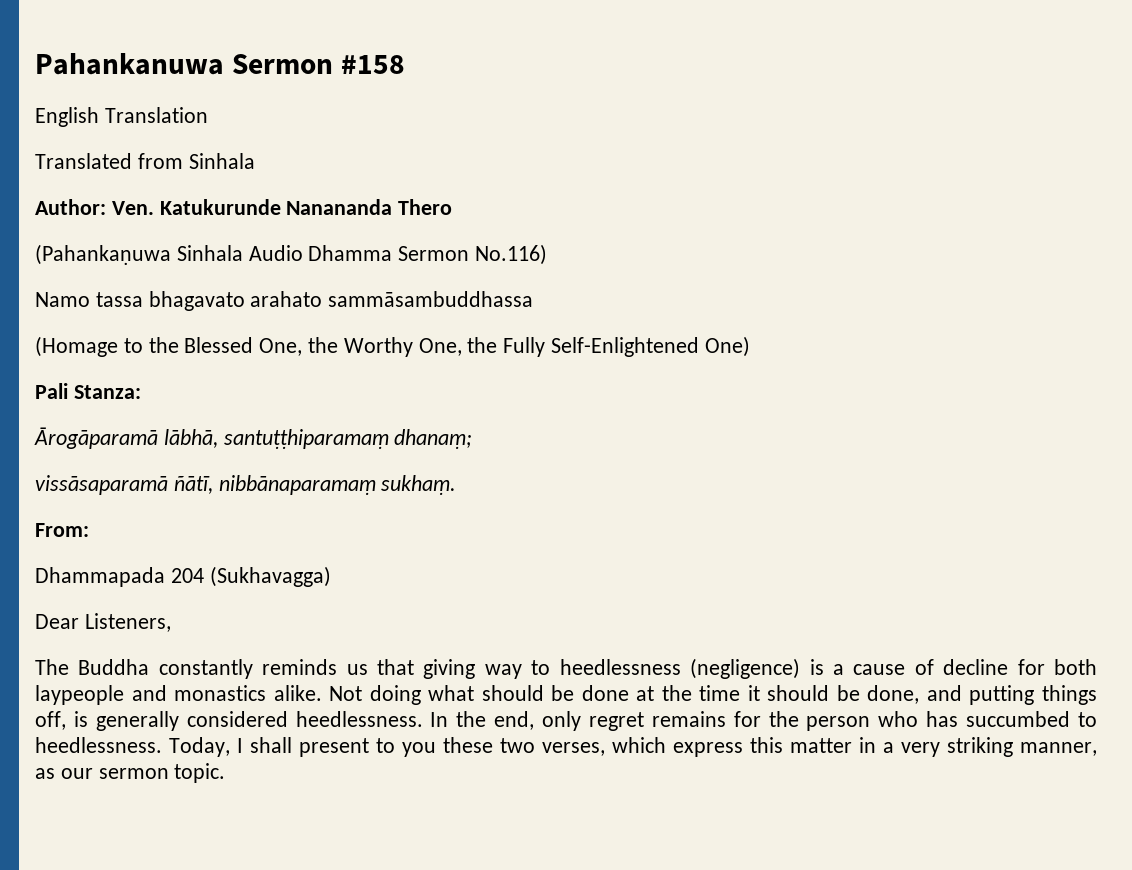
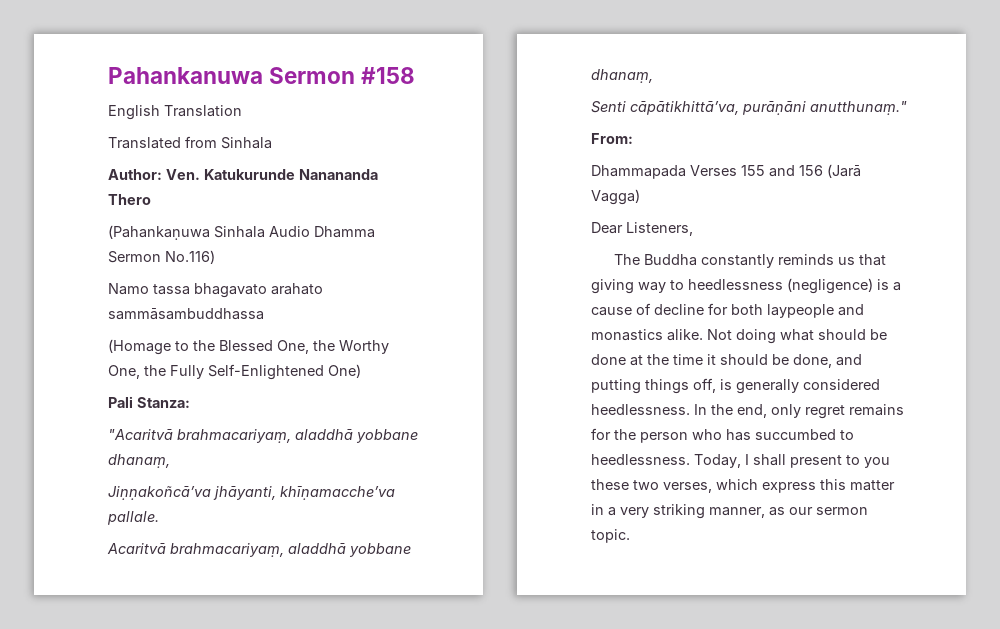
- Ārogāparamā lābhā, santuṭṭhiparamaṃ dhanaṃ;
- vissāsaparamā ñātī, nibbānaparamaṃ sukhaṃ.
+ "Acaritvā brahmacariyaṃ, aladdhā yobbane dhanaṃ,
+ Jiṇṇakoñcā’va jhāyanti, khīṇamacche’va pallale.
+ Acaritvā brahmacariyaṃ, aladdhā yobbane dhanaṃ,
+ Senti cāpātikhittā’va, purāṇāni anutthunaṃ."
  From:
- Dhammapada 204 (Sukhavagga)
+ Dhammapada Verses 155 and 156 (Jarā Vagga)

